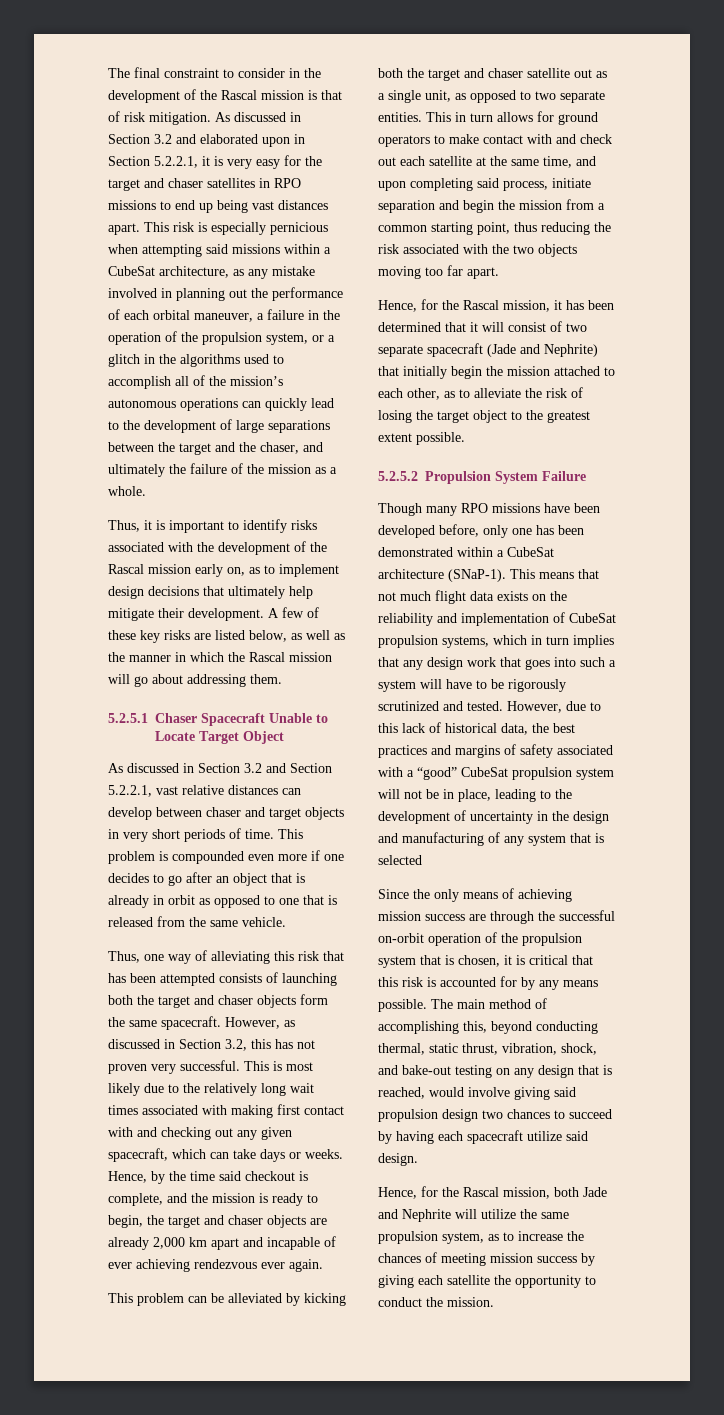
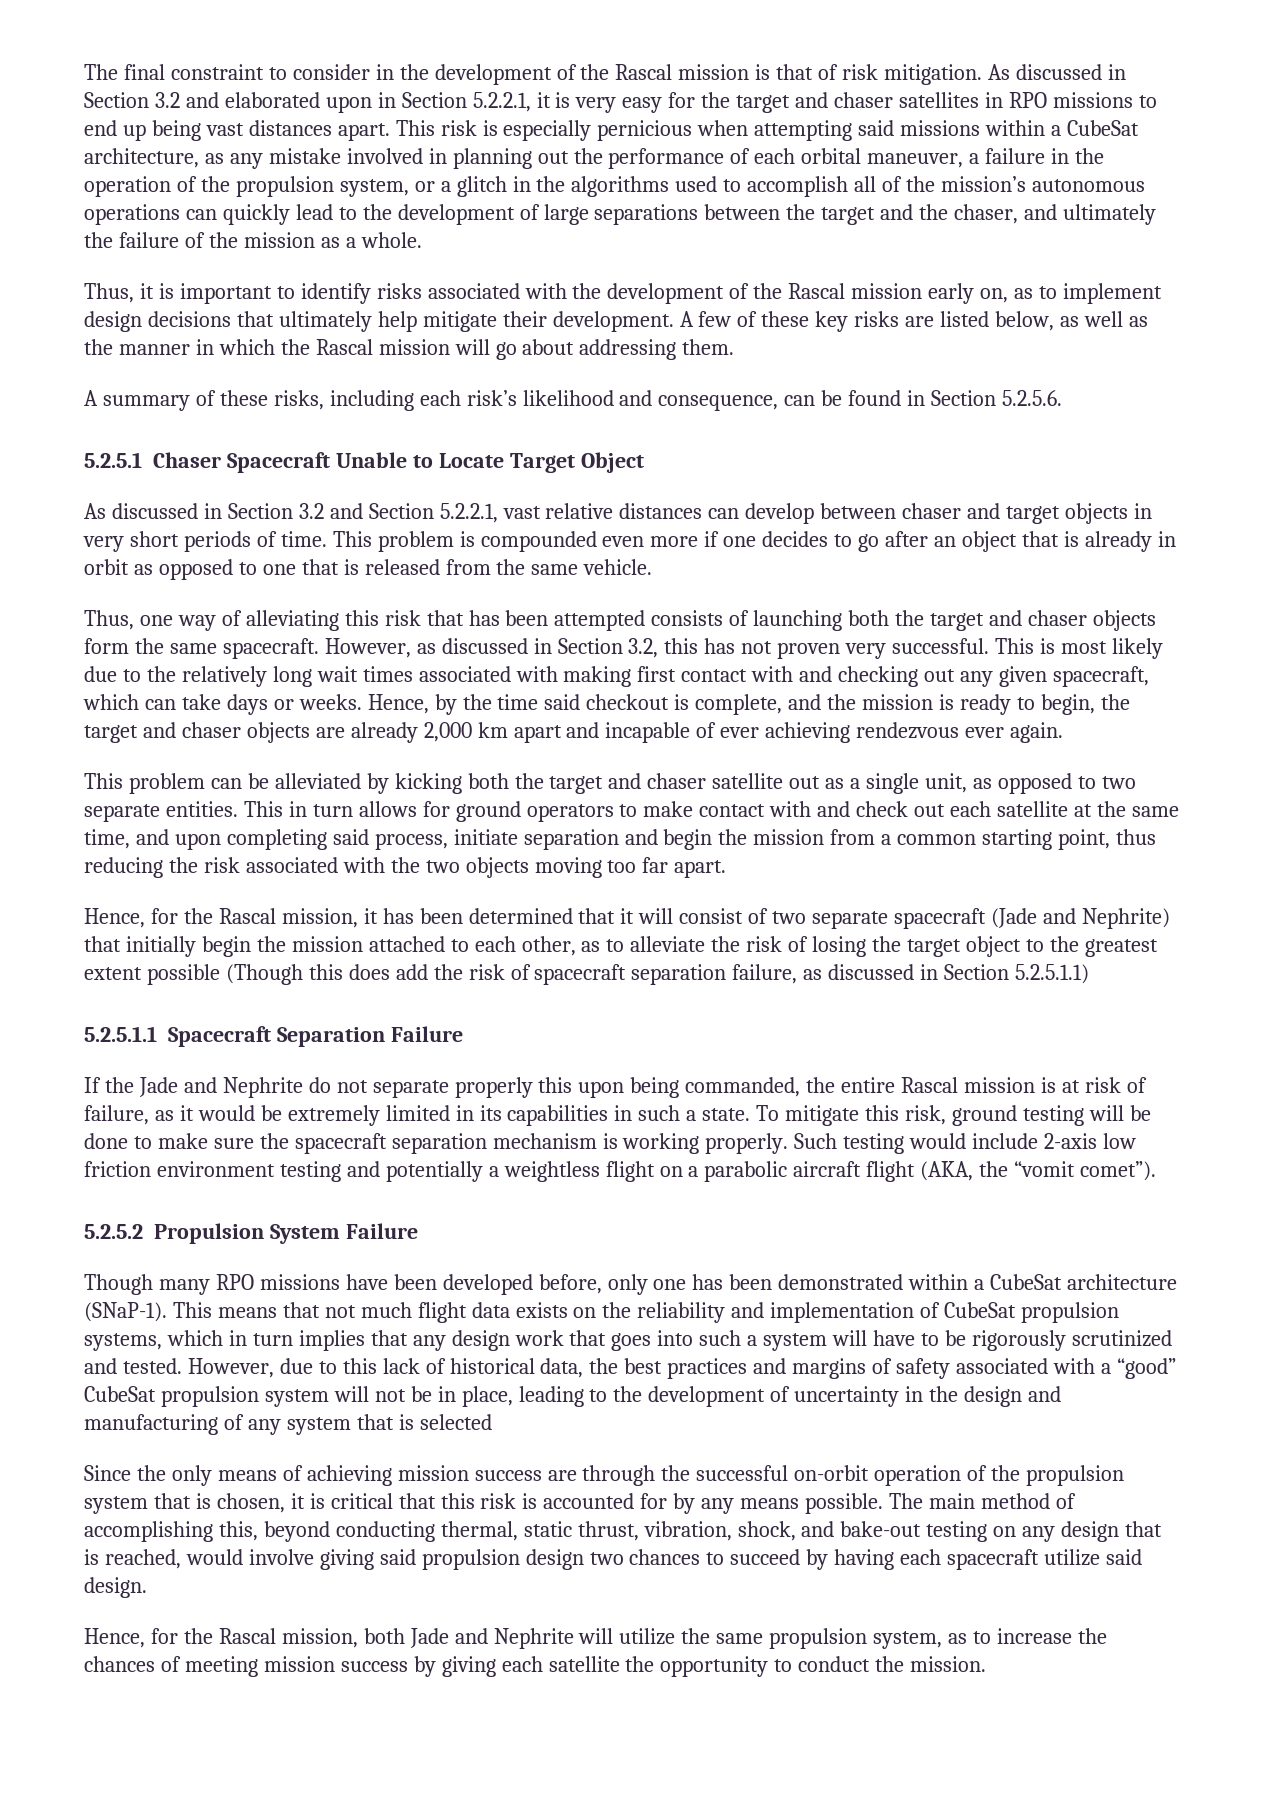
+ A summary of these risks, including each risk’s likelihood and consequence, can be found in Section 5.2.5.6.
- Hence, for the Rascal mission, it has been determined that it will consist of two separate spacecraft (Jade and Nephrite) that initially begin the mission attached to each other, as to alleviate the risk of losing the target object to the greatest extent possible.
+ Hence, for the Rascal mission, it has been determined that it will consist of two separate spacecraft (Jade and Nephrite) that initially begin the mission attached to each other, as to alleviate the risk of losing the target object to the greatest extent possible (Though this does add the risk of spacecraft separation failure, as discussed in Section 5.2.5.1.1)
+ 5.2.5.1.1 Spacecraft Separation Failure
+ If the Jade and Nephrite do not separate properly this upon being commanded, the entire Rascal mission is at risk of failure, as it would be extremely limited in its capabilities in such a state. To mitigate this risk, ground testing will be done to make sure the spacecraft separation mechanism is working properly. Such testing would include 2-axis low friction environment testing and potentially a weightless flight on a parabolic aircraft flight (AKA, the “vomit comet”).

